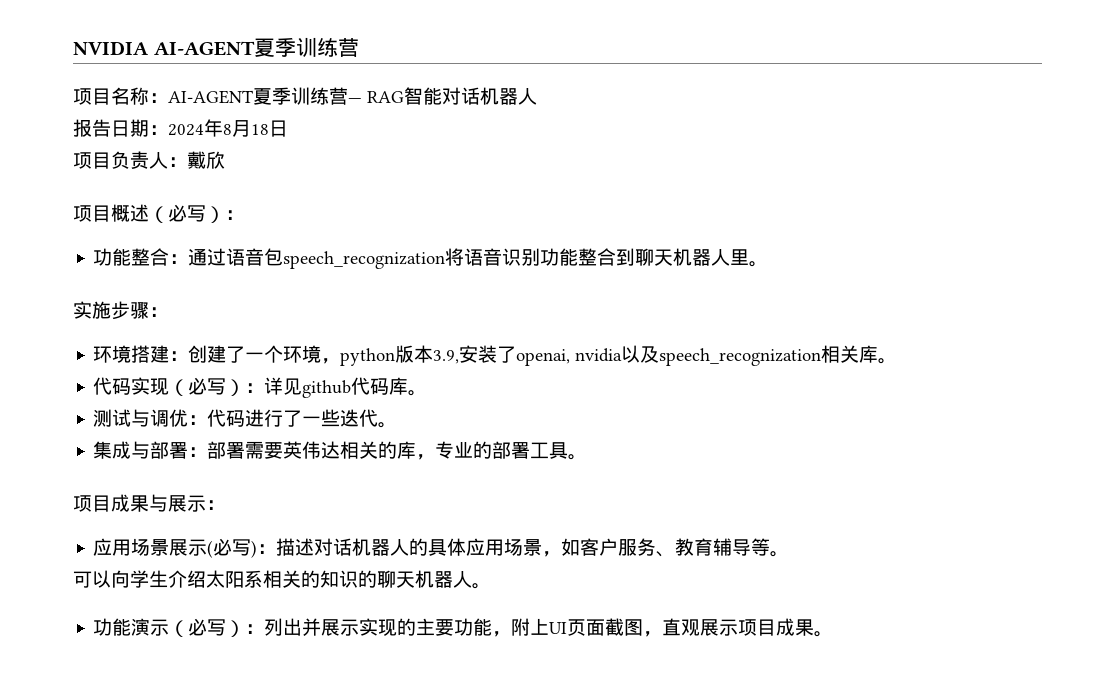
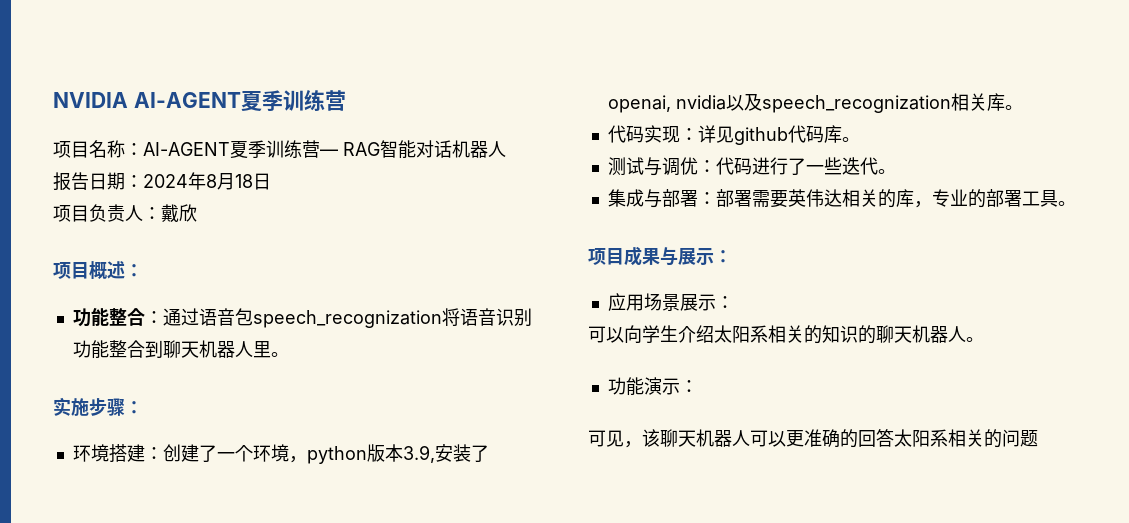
- 项目概述（必写）：
+ 项目概述：
- 代码实现（必写）：详见github代码库。
+ 代码实现：详见github代码库。
- 应用场景展示(必写)：描述对话机器人的具体应用场景，如客户服务、教育辅导等。
+ 应用场景展示：
- 功能演示（必写）：列出并展示实现的主要功能，附上UI页面截图，直观展示项目成果。
+ 功能演示：
+ 可见，该聊天机器人可以更准确的回答太阳系相关的问题

